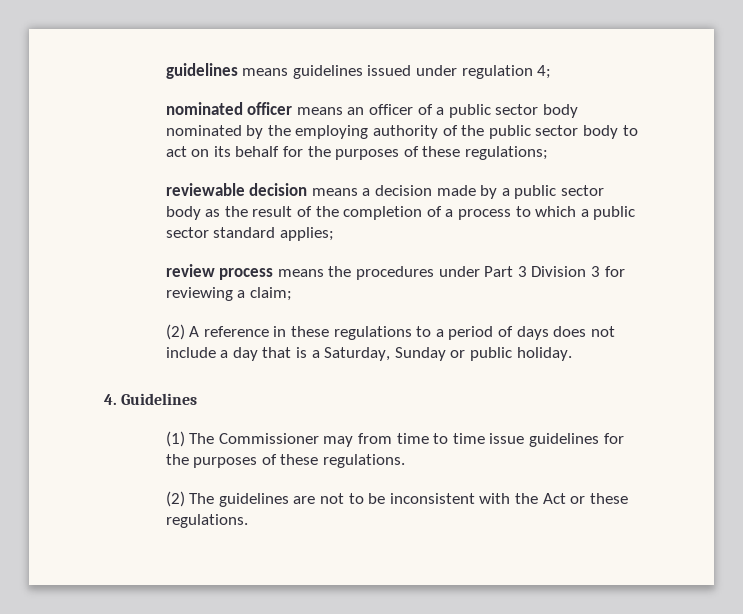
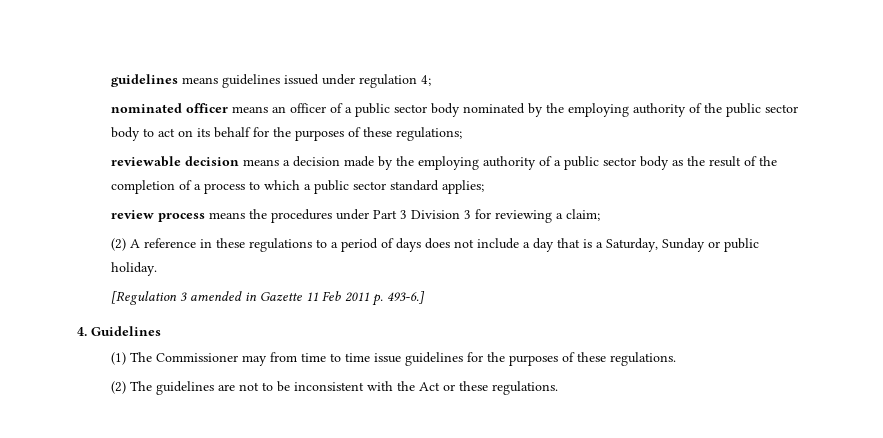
- reviewable decision means a decision made by a public sector body as the result of the completion of a process to which a public sector standard applies;
+ reviewable decision means a decision made by the employing authority of a public sector body as the result of the completion of a process to which a public sector standard applies;
+ [Regulation 3 amended in Gazette 11 Feb 2011 p. 493-6.]

